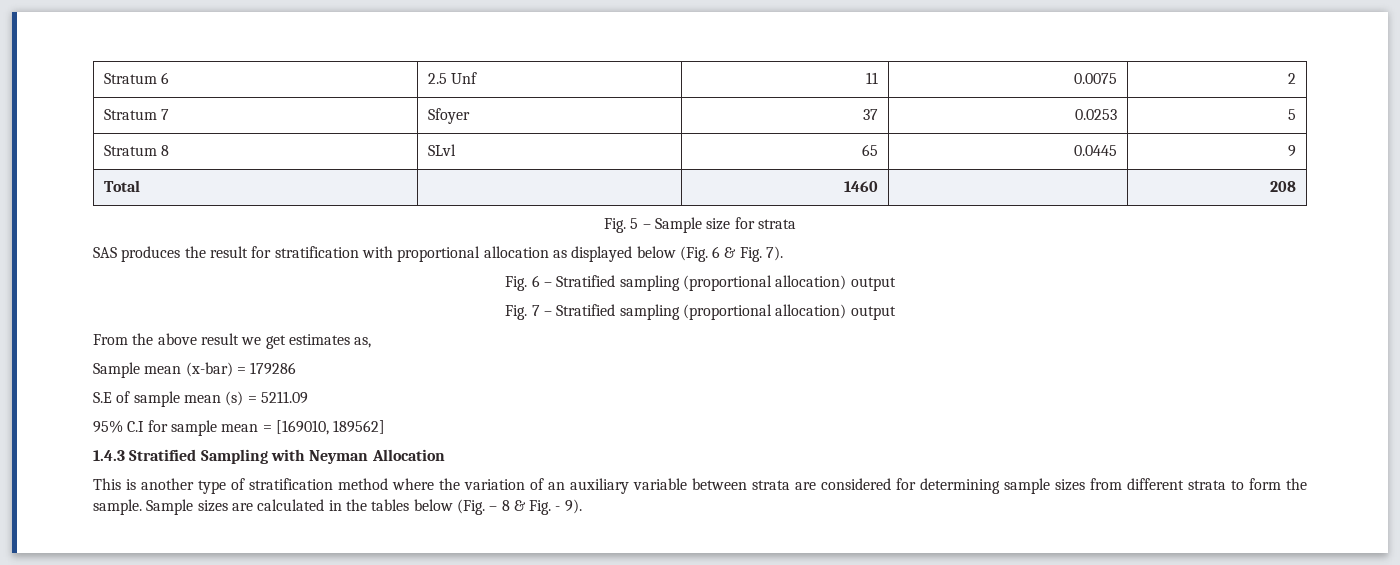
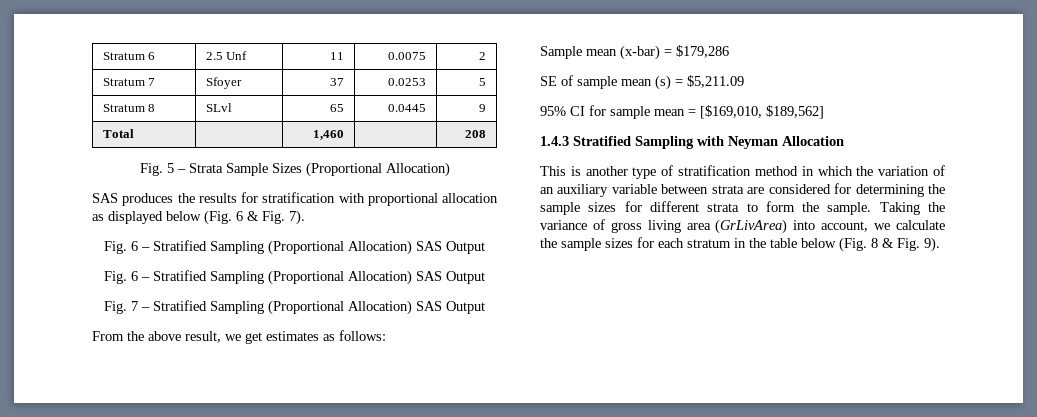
- Total | | 1460 | | 208
+ Total | | 1,460 | | 208
- Fig. 5 – Sample size for strata
+ Fig. 5 – Strata Sample Sizes (Proportional Allocation)
- SAS produces the result for stratification with proportional allocation as displayed below (Fig. 6 & Fig. 7).
- Fig. 6 – Stratified sampling (proportional allocation) output
+ SAS produces the results for stratification with proportional allocation as displayed below (Fig. 6 & Fig. 7).
+ Fig. 6 – Stratified Sampling (Proportional Allocation) SAS Output
+ Fig. 6 – Stratified Sampling (Proportional Allocation) SAS Output
- Fig. 7 – Stratified sampling (proportional allocation) output
+ Fig. 7 – Stratified Sampling (Proportional Allocation) SAS Output
- From the above result we get estimates as,
+ From the above result, we get estimates as follows:
- Sample mean (x-bar) = 179286
- S.E of sample mean (s) = 5211.09
+ Sample mean (x-bar) = $179,286
+ SE of sample mean (s) = $5,211.09
- 95% C.I for sample mean = [169010, 189562]
+ 95% CI for sample mean = [$169,010, $189,562]
- This is another type of stratification method where the variation of an auxiliary variable between strata are considered for determining sample sizes from different strata to form the sample.
+ This is another type of stratification method in which the variation of an auxiliary variable between strata are considered for determining the sample sizes for different strata to form the sample.
- Sample sizes are calculated in the tables below (Fig. – 8 & Fig. - 9).
+ Taking the variance of gross living area (GrLivArea) into account, we calculate the sample sizes for each stratum in the table below (Fig. 8 & Fig. 9).

